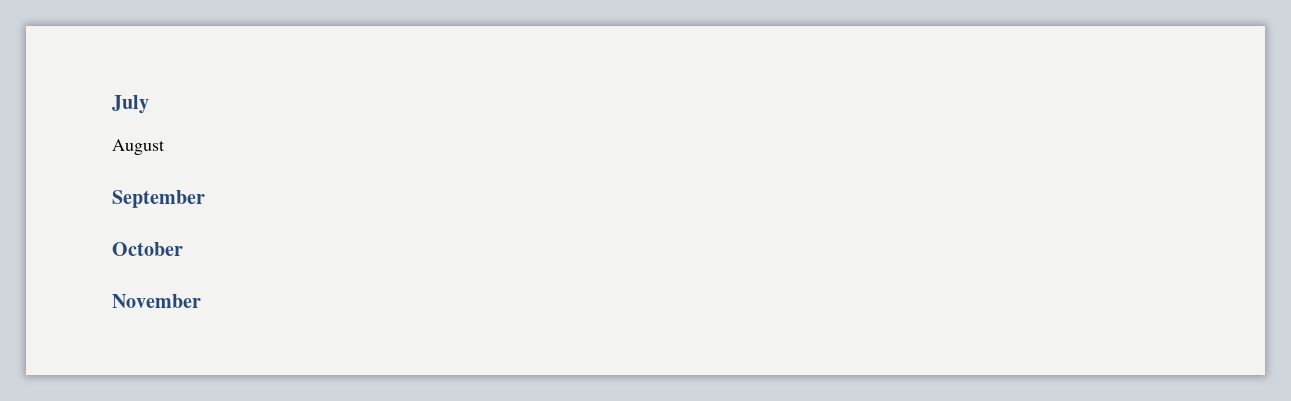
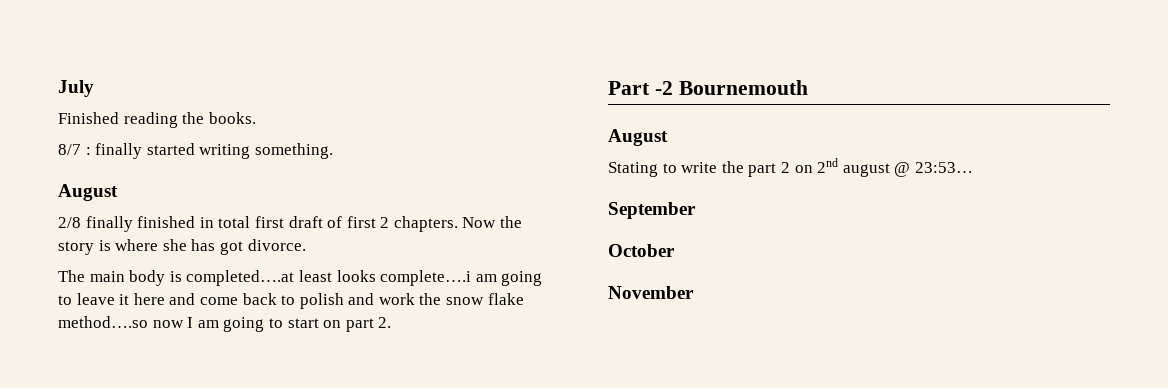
+ Finished reading the books.
+ 8/7 : finally started writing something.
  August
+ 2/8 finally finished in total first draft of first 2 chapters. Now the story is where she has got divorce.
+ The main body is completed….at least looks complete….i am going to leave it here and come back to polish and work the snow flake method….so now I am going to start on part 2.
+ Part -2 Bournemouth
+ August
+ Stating to write the part 2 on 2nd august @ 23:53…

